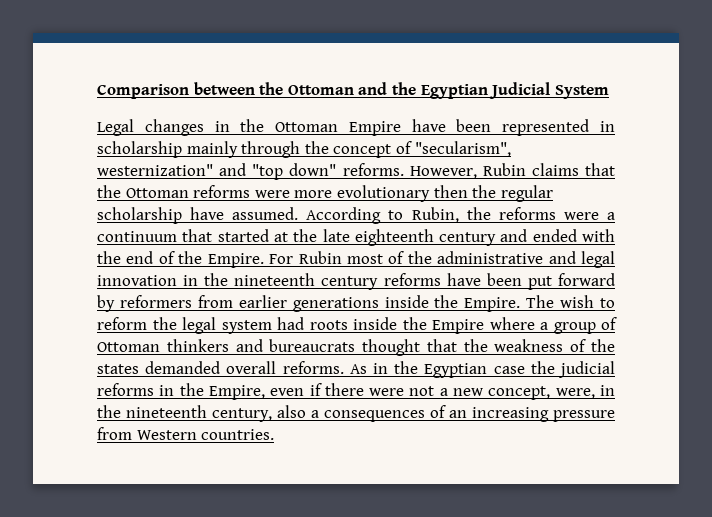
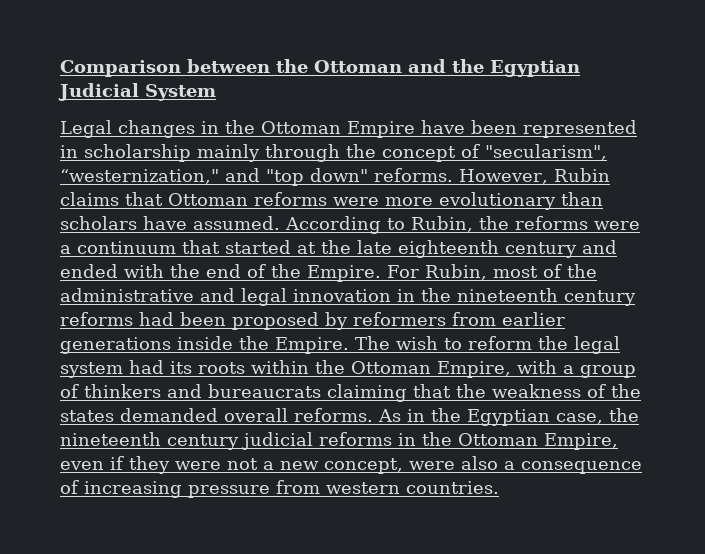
- Legal changes in the Ottoman Empire have been represented in scholarship mainly through the concept of "secularism", westernization" and "top down" reforms.
+ Legal changes in the Ottoman Empire have been represented in scholarship mainly through the concept of "secularism", “westernization," and "top down" reforms.
- However, Rubin claims that the Ottoman reforms were more evolutionary then the regular scholarship have assumed.
+ However, Rubin claims that Ottoman reforms were more evolutionary than scholars have assumed.
- For Rubin most of the administrative and legal innovation in the nineteenth century reforms have been put forward by reformers from earlier generations inside the Empire.
+ For Rubin, most of the administrative and legal innovation in the nineteenth century reforms had been proposed by reformers from earlier generations inside the Empire.
- The wish to reform the legal system had roots inside the Empire where a group of Ottoman thinkers and bureaucrats thought that the weakness of the states demanded overall reforms.
+ The wish to reform the legal system had its roots within the Ottoman Empire, with a group of thinkers and bureaucrats claiming that the weakness of the states demanded overall reforms.
- As in the Egyptian case the judicial reforms in the Empire, even if there were not a new concept, were, in the nineteenth century, also a consequences of an increasing pressure from Western countries.
+ As in the Egyptian case, the nineteenth century judicial reforms in the Ottoman Empire, even if they were not a new concept, were also a consequence of increasing pressure from western countries.

